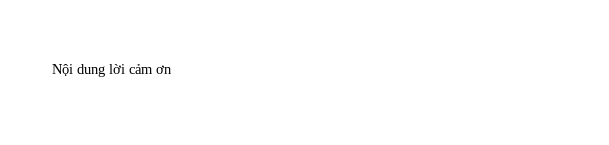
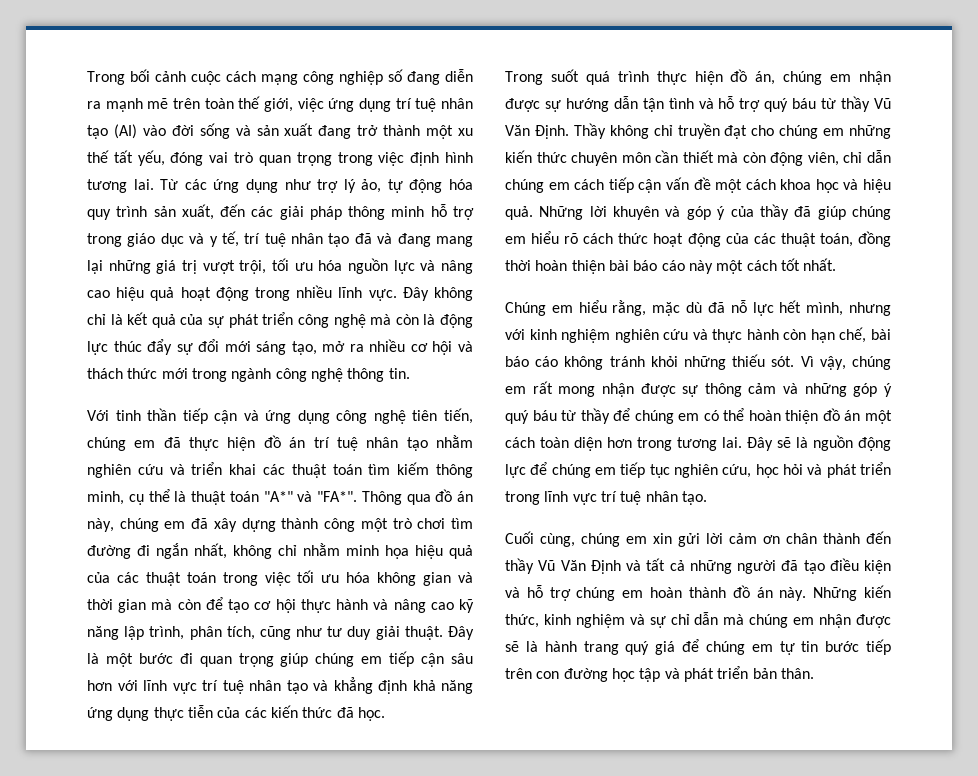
- Nội dung lời cảm ơn
+ Trong bối cảnh cuộc cách mạng công nghiệp số đang diễn ra mạnh mẽ trên toàn thế giới, việc ứng dụng trí tuệ nhân tạo (AI) vào đời sống và sản xuất đang trở thành một xu thế tất yếu, đóng vai trò quan trọng trong việc định hình tương lai. Từ các ứng dụng như trợ lý ảo, tự động hóa quy trình sản xuất, đến các giải pháp thông minh hỗ trợ trong giáo dục và y tế, trí tuệ nhân tạo đã và đang mang lại những giá trị vượt trội, tối ưu hóa nguồn lực và nâng cao hiệu quả hoạt động trong nhiều lĩnh vực. Đây không chỉ là kết quả của sự phát triển công nghệ mà còn là động lực thúc đẩy sự đổi mới sáng tạo, mở ra nhiều cơ hội và thách thức mới trong ngành công nghệ thông tin.
+ Với tinh thần tiếp cận và ứng dụng công nghệ tiên tiến, chúng em đã thực hiện đồ án trí tuệ nhân tạo nhằm nghiên cứu và triển khai các thuật toán tìm kiếm thông minh, cụ thể là thuật toán "A*" và "FA*". Thông qua đồ án này, chúng em đã xây dựng thành công một trò chơi tìm đường đi ngắn nhất, không chỉ nhằm minh họa hiệu quả của các thuật toán trong việc tối ưu hóa không gian và thời gian mà còn để tạo cơ hội thực hành và nâng cao kỹ năng lập trình, phân tích, cũng như tư duy giải thuật. Đây là một bước đi quan trọng giúp chúng em tiếp cận sâu hơn với lĩnh vực trí tuệ nhân tạo và khẳng định khả năng ứng dụng thực tiễn của các kiến thức đã học.
+ Trong suốt quá trình thực hiện đồ án, chúng em nhận được sự hướng dẫn tận tình và hỗ trợ quý báu từ thầy Vũ Văn Định. Thầy không chỉ truyền đạt cho chúng em những kiến thức chuyên môn cần thiết mà còn động viên, chỉ dẫn chúng em cách tiếp cận vấn đề một cách khoa học và hiệu quả. Những lời khuyên và góp ý của thầy đã giúp chúng em hiểu rõ cách thức hoạt động của các thuật toán, đồng thời hoàn thiện bài báo cáo này một cách tốt nhất.
+ Chúng em hiểu rằng, mặc dù đã nỗ lực hết mình, nhưng với kinh nghiệm nghiên cứu và thực hành còn hạn chế, bài báo cáo không tránh khỏi những thiếu sót. Vì vậy, chúng em rất mong nhận được sự thông cảm và những góp ý quý báu từ thầy để chúng em có thể hoàn thiện đồ án một cách toàn diện hơn trong tương lai. Đây sẽ là nguồn động lực để chúng em tiếp tục nghiên cứu, học hỏi và phát triển trong lĩnh vực trí tuệ nhân tạo.
+ Cuối cùng, chúng em xin gửi lời cảm ơn chân thành đến thầy Vũ Văn Định và tất cả những người đã tạo điều kiện và hỗ trợ chúng em hoàn thành đồ án này. Những kiến thức, kinh nghiệm và sự chỉ dẫn mà chúng em nhận được sẽ là hành trang quý giá để chúng em tự tin bước tiếp trên con đường học tập và phát triển bản thân.

